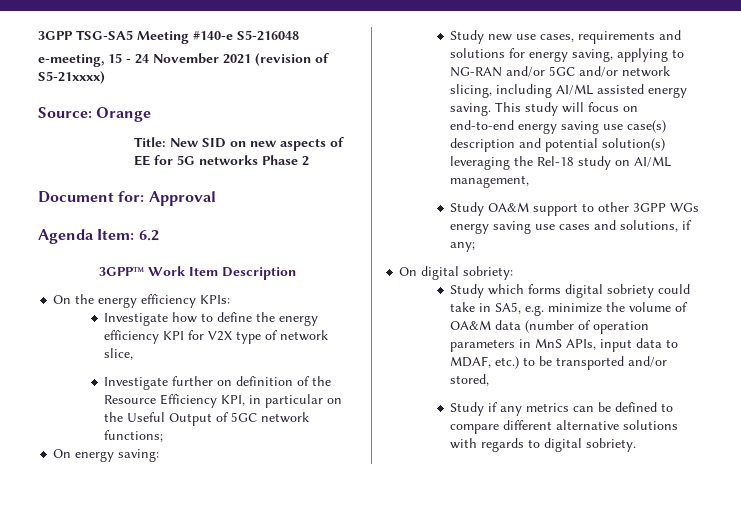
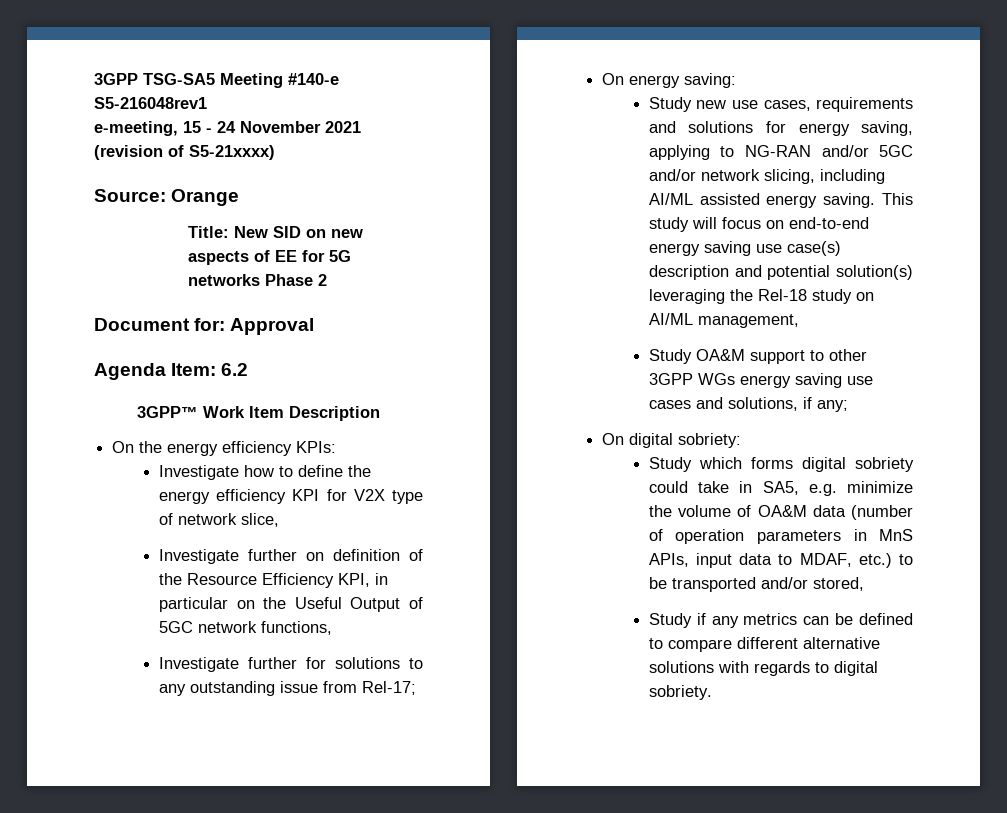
- 3GPP TSG-SA5 Meeting #140-e S5-216048
+ 3GPP TSG-SA5 Meeting #140-e S5-216048rev1
- Investigate further on definition of the Resource Efficiency KPI, in particular on the Useful Output of 5GC network functions;
+ Investigate further on definition of the Resource Efficiency KPI, in particular on the Useful Output of 5GC network functions,
+ Investigate further for solutions to any outstanding issue from Rel-17;

